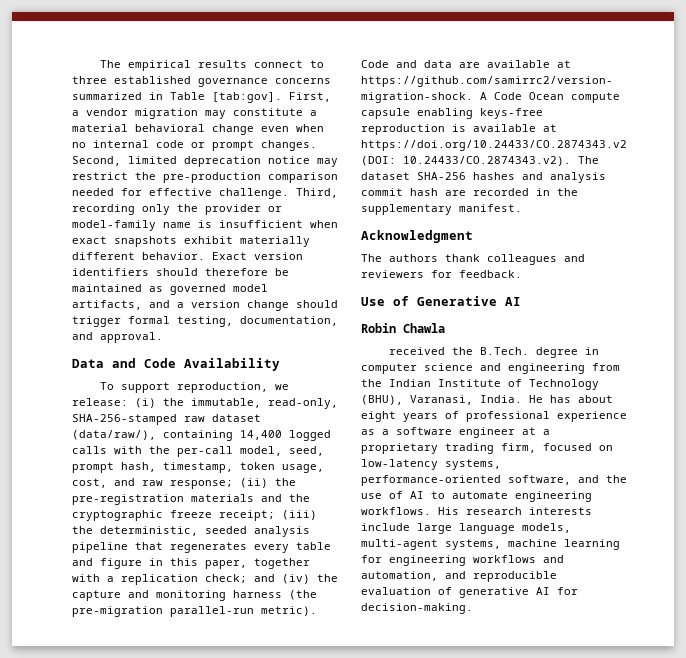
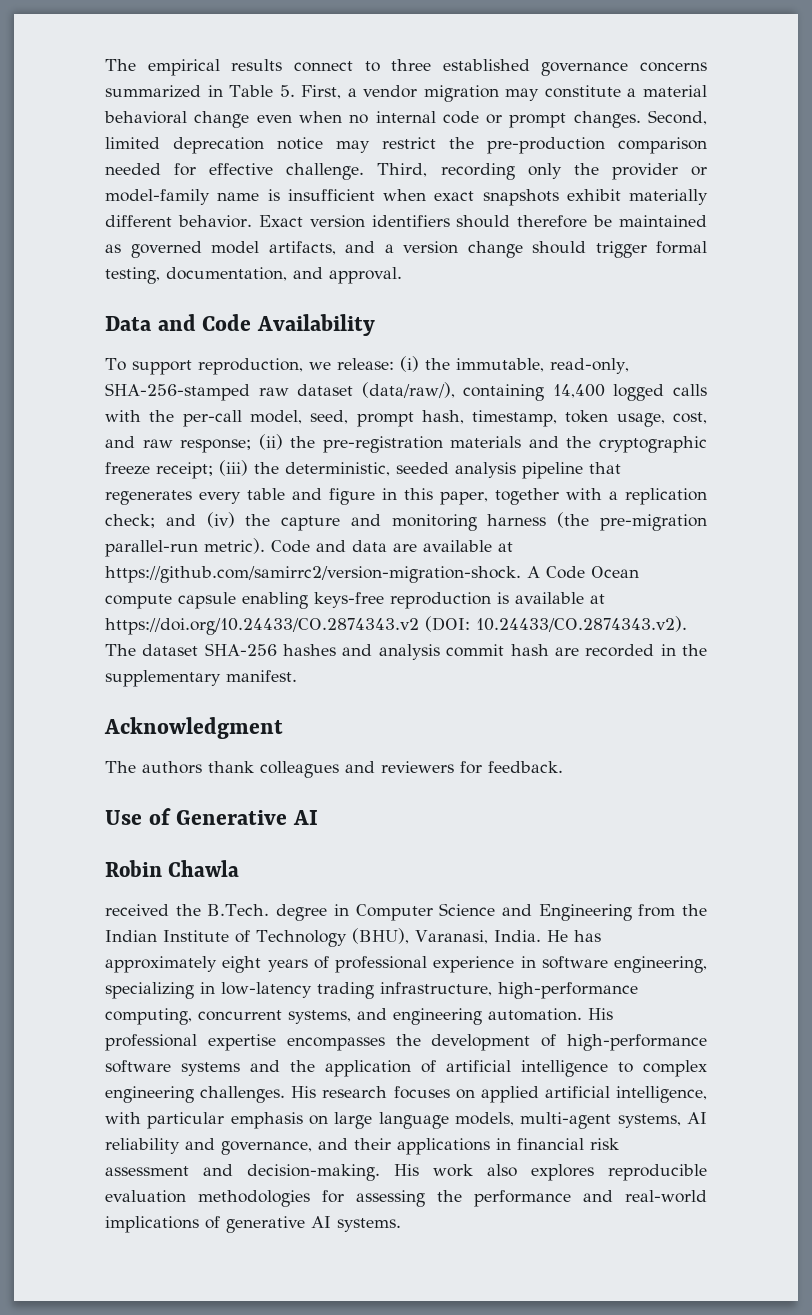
- The empirical results connect to three established governance concerns summarized in Table [tab:gov]. First, a vendor migration may constitute a material behavioral change even when no internal code or prompt changes.
+ The empirical results connect to three established governance concerns summarized in Table 5. First, a vendor migration may constitute a material behavioral change even when no internal code or prompt changes.
- received the B.Tech. degree in computer science and engineering from the Indian Institute of Technology (BHU), Varanasi, India.
+ received the B.Tech. degree in Computer Science and Engineering from the Indian Institute of Technology (BHU), Varanasi, India.
- He has about eight years of professional experience as a software engineer at a proprietary trading firm, focused on low-latency systems, performance-oriented software, and the use of AI to automate engineering workflows. His research interests include large language models, multi-agent systems, machine learning for engineering workflows and automation, and reproducible evaluation of generative AI for decision-making.
+ He has approximately eight years of professional experience in software engineering, specializing in low-latency trading infrastructure, high-performance computing, concurrent systems, and engineering automation. His professional expertise encompasses the development of high-performance software systems and the application of artificial intelligence to complex engineering challenges. His research focuses on applied artificial intelligence, with particular emphasis on large language models, multi-agent systems, AI reliability and governance, and their applications in financial risk assessment and decision-making. His work also explores reproducible evaluation methodologies for assessing the performance and real-world implications of generative AI systems.

